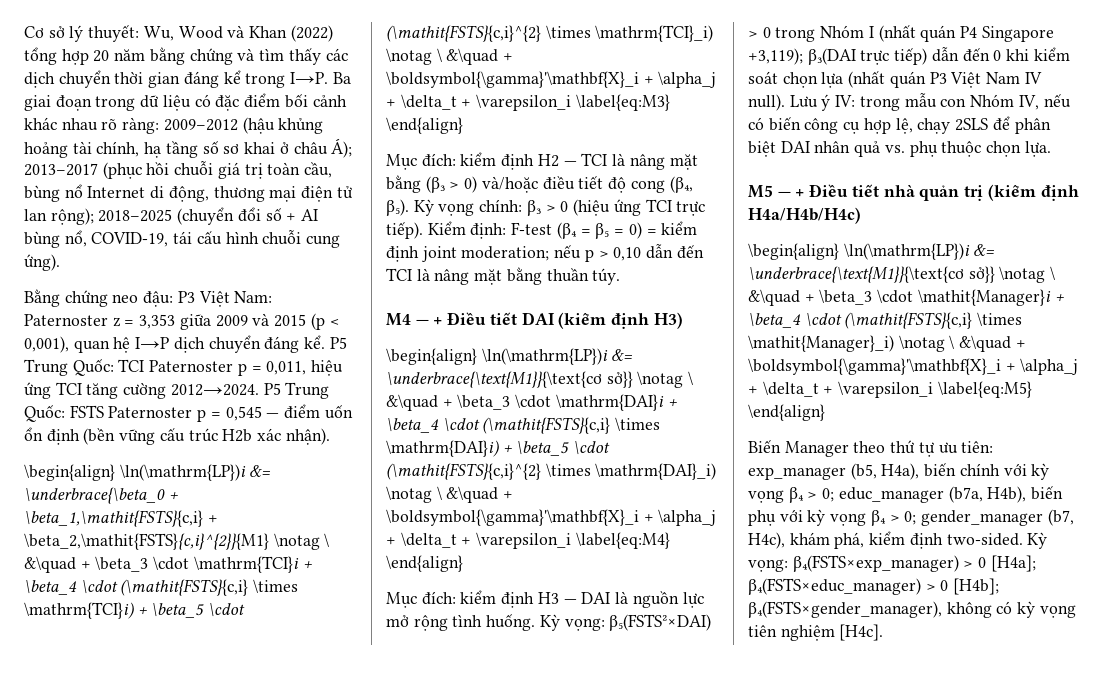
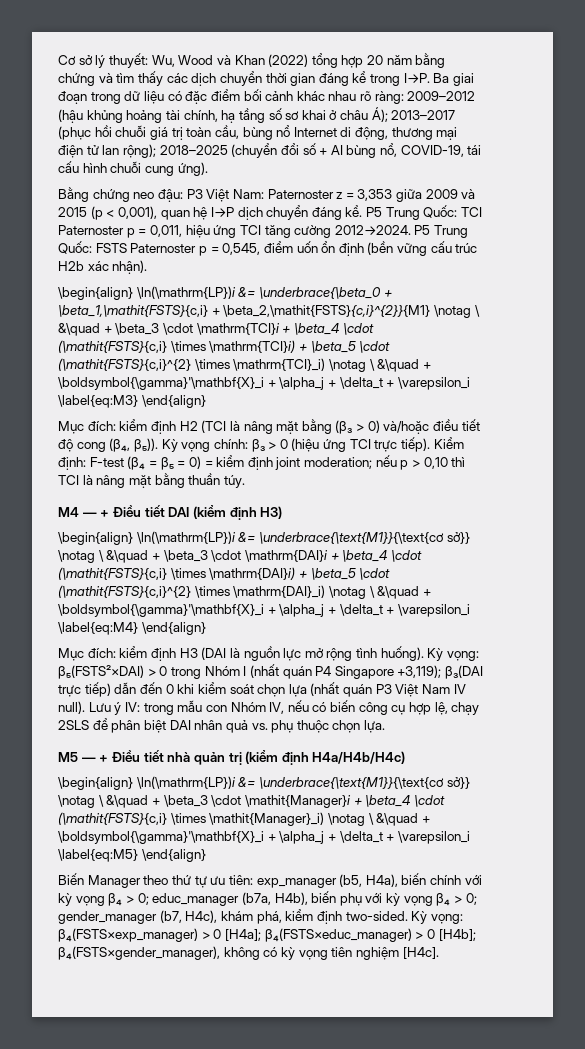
- P5 Trung Quốc: FSTS Paternoster p = 0,545 — điểm uốn ổn định (bền vững cấu trúc H2b xác nhận).
+ P5 Trung Quốc: FSTS Paternoster p = 0,545, điểm uốn ổn định (bền vững cấu trúc H2b xác nhận).
- Mục đích: kiểm định H2 — TCI là nâng mặt bằng (β₃ > 0) và/hoặc điều tiết độ cong (β₄, β₅).
+ Mục đích: kiểm định H2 (TCI là nâng mặt bằng (β₃ > 0) và/hoặc điều tiết độ cong (β₄, β₅)).
- Kiểm định: F-test (β₄ = β₅ = 0) = kiểm định joint moderation; nếu p > 0,10 dẫn đến TCI là nâng mặt bằng thuần túy.
+ Kiểm định: F-test (β₄ = β₅ = 0) = kiểm định joint moderation; nếu p > 0,10 thì TCI là nâng mặt bằng thuần túy.
- Mục đích: kiểm định H3 — DAI là nguồn lực mở rộng tình huống.
+ Mục đích: kiểm định H3 (DAI là nguồn lực mở rộng tình huống).

